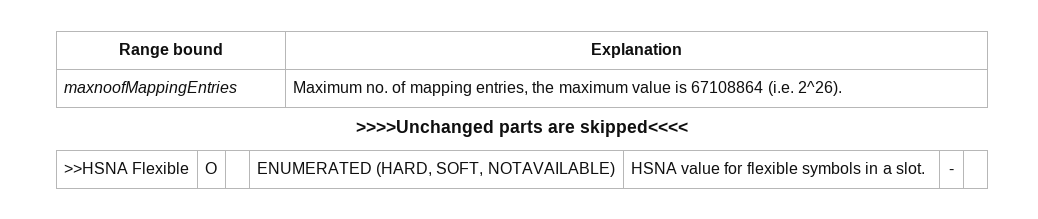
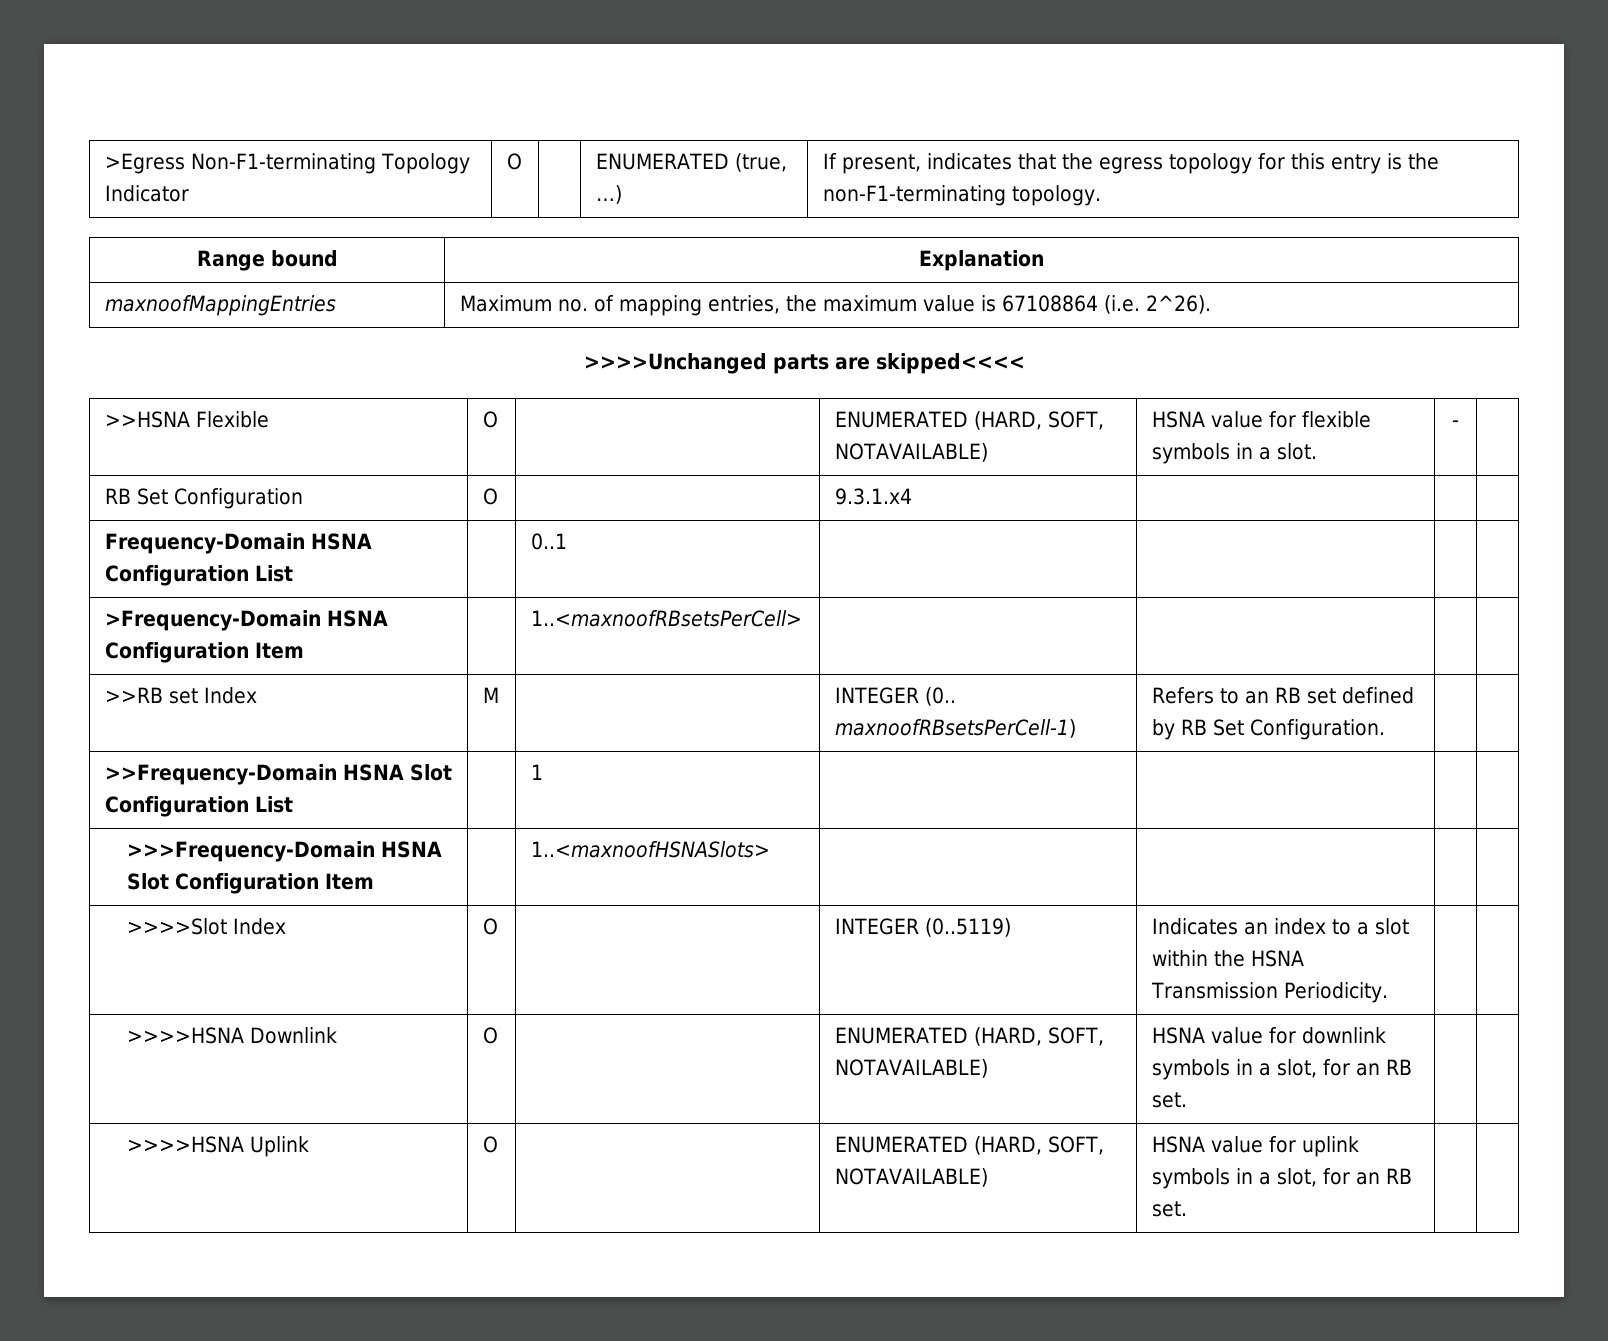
+ >Egress Non-F1-terminating Topology Indicator | O | | ENUMERATED (true, …) | If present, indicates that the egress topology for this entry is the non-F1-terminating topology.
+ RB Set Configuration | O | | 9.3.1.x4 | | |
+ Frequency-Domain HSNA Configuration List | | 0..1 | | | |
+ >Frequency-Domain HSNA Configuration Item | | 1..<maxnoofRBsetsPerCell> | | | |
+ >>RB set Index | M | | INTEGER (0.. maxnoofRBsetsPerCell-1) | Refers to an RB set defined by RB Set Configuration. | |
+ >>Frequency-Domain HSNA Slot Configuration List | | 1 | | | |
+ >>>Frequency-Domain HSNA Slot Configuration Item | | 1..<maxnoofHSNASlots> | | | |
+ >>>>Slot Index | O | | INTEGER (0..5119) | Indicates an index to a slot within the HSNA Transmission Periodicity. | |
+ >>>>HSNA Downlink | O | | ENUMERATED (HARD, SOFT, NOTAVAILABLE) | HSNA value for downlink symbols in a slot, for an RB set. | |
+ >>>>HSNA Uplink | O | | ENUMERATED (HARD, SOFT, NOTAVAILABLE) | HSNA value for uplink symbols in a slot, for an RB set. | |

